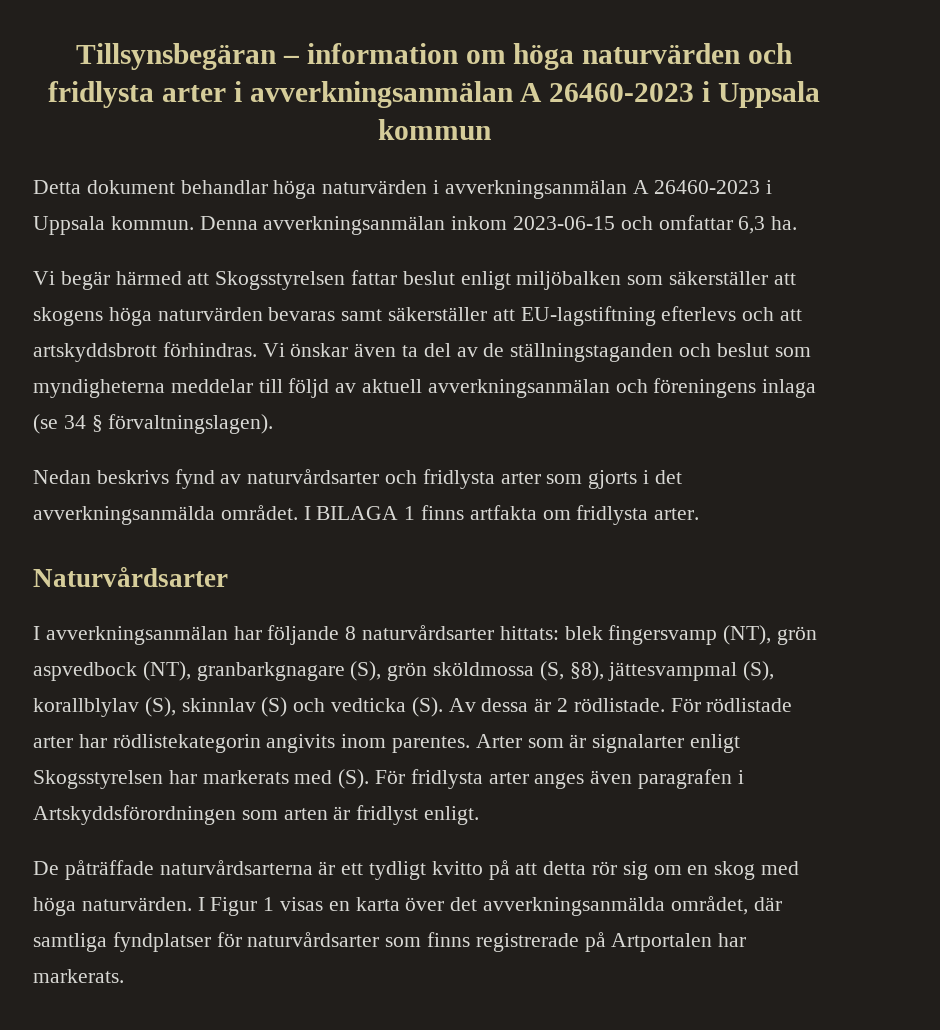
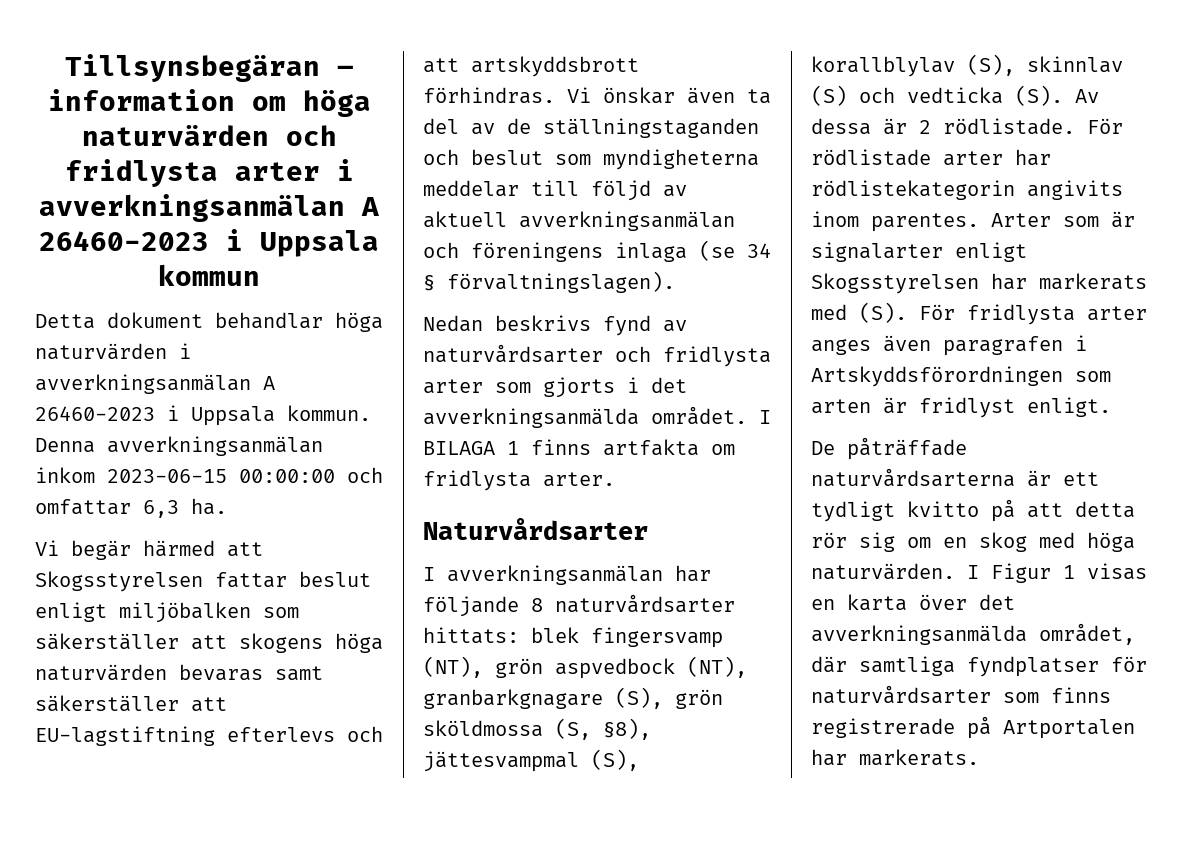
- Denna avverkningsanmälan inkom 2023-06-15 och omfattar 6,3 ha.
+ Denna avverkningsanmälan inkom 2023-06-15 00:00:00 och omfattar 6,3 ha.

